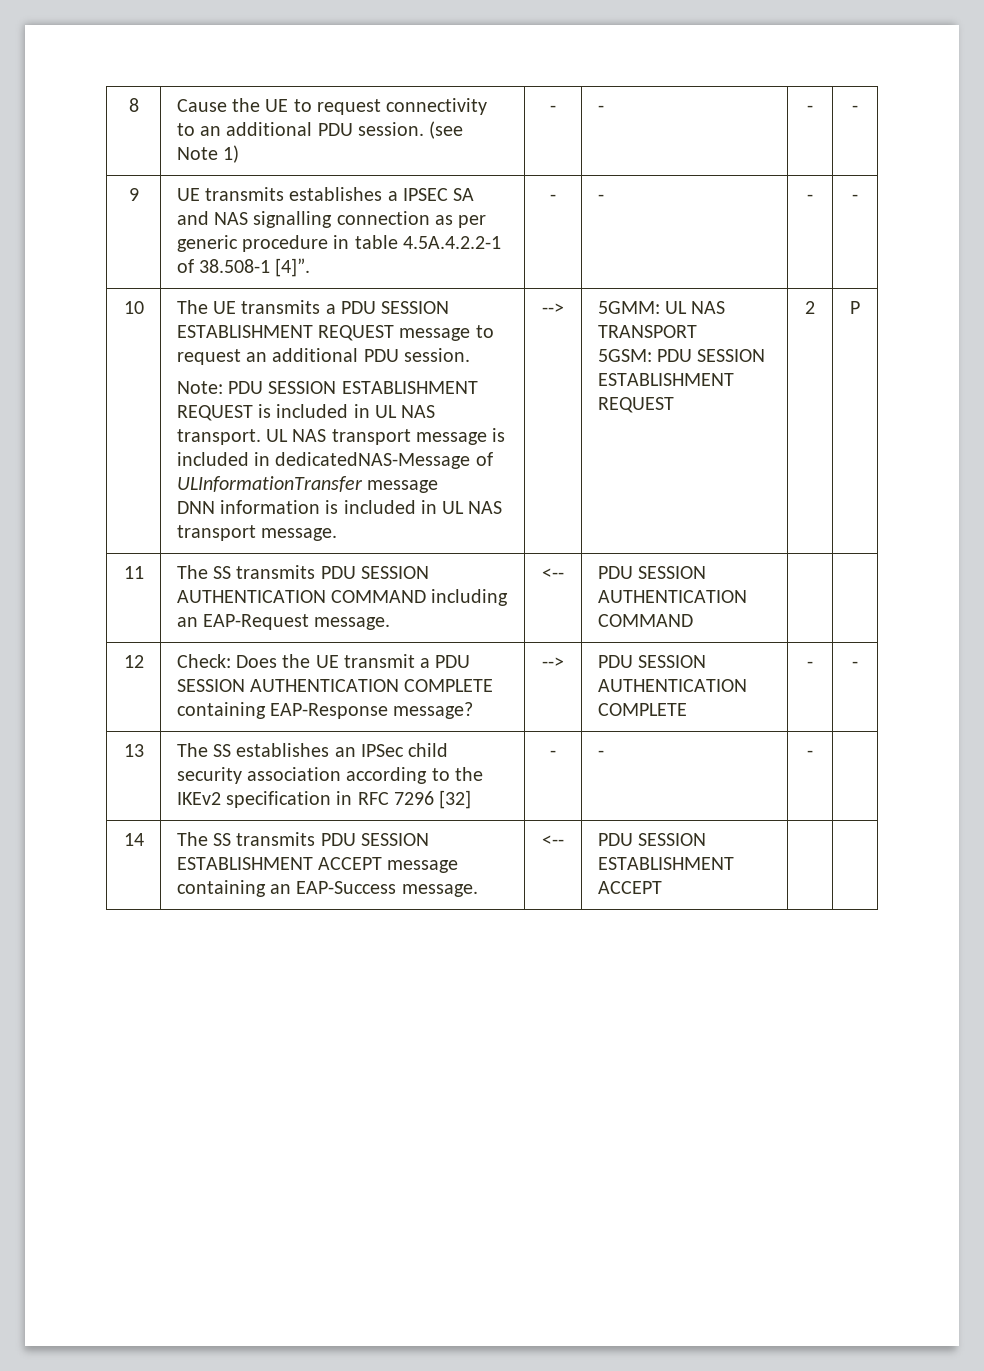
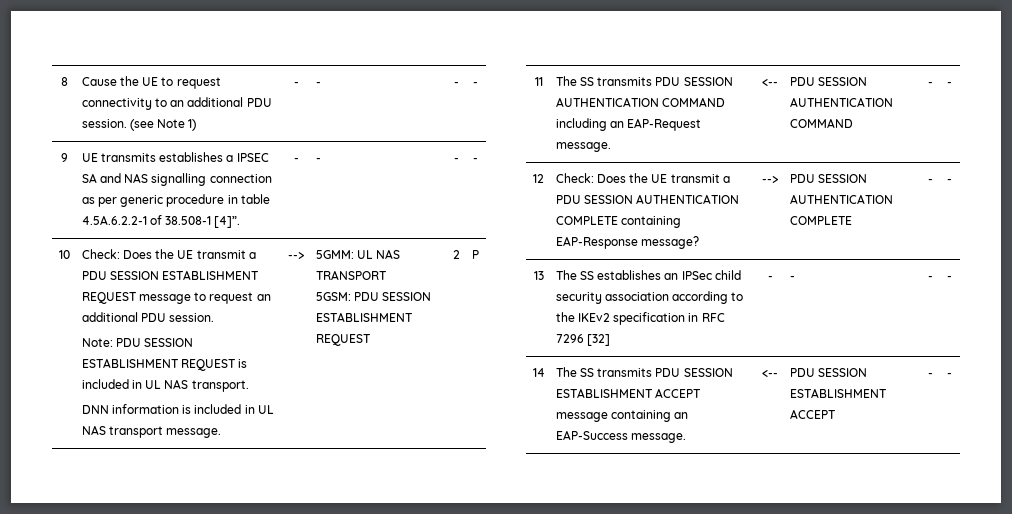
- 9 | UE transmits establishes a IPSEC SA and NAS signalling connection as per generic procedure in table 4.5A.4.2.2-1 of 38.508-1 [4]”. | - | - | - | -
+ 9 | UE transmits establishes a IPSEC SA and NAS signalling connection as per generic procedure in table 4.5A.6.2.2-1 of 38.508-1 [4]”. | - | - | - | -
- The UE transmits a PDU SESSION ESTABLISHMENT REQUEST message to request an additional PDU session.
+ Check: Does the UE transmit a PDU SESSION ESTABLISHMENT REQUEST message to request an additional PDU session.
- UL NAS transport message is included in dedicatedNAS-Message of ULInformationTransfer message
- 11 | The SS transmits PDU SESSION AUTHENTICATION COMMAND including an EAP-Request message. | <-- | PDU SESSION AUTHENTICATION COMMAND | |
+ 11 | The SS transmits PDU SESSION AUTHENTICATION COMMAND including an EAP-Request message. | <-- | PDU SESSION AUTHENTICATION COMMAND | - | -
- 13 | The SS establishes an IPSec child security association according to the IKEv2 specification in RFC 7296 [32] | - | - | - |
+ 13 | The SS establishes an IPSec child security association according to the IKEv2 specification in RFC 7296 [32] | - | - | - | -
- 14 | The SS transmits PDU SESSION ESTABLISHMENT ACCEPT message containing an EAP-Success message. | <-- | PDU SESSION ESTABLISHMENT ACCEPT | |
+ 14 | The SS transmits PDU SESSION ESTABLISHMENT ACCEPT message containing an EAP-Success message. | <-- | PDU SESSION ESTABLISHMENT ACCEPT | - | -

